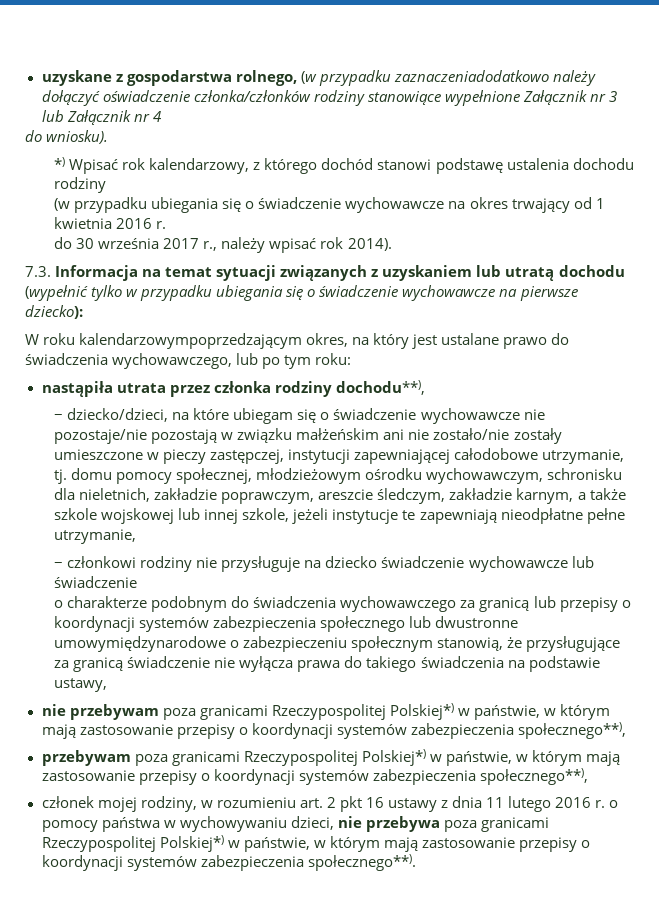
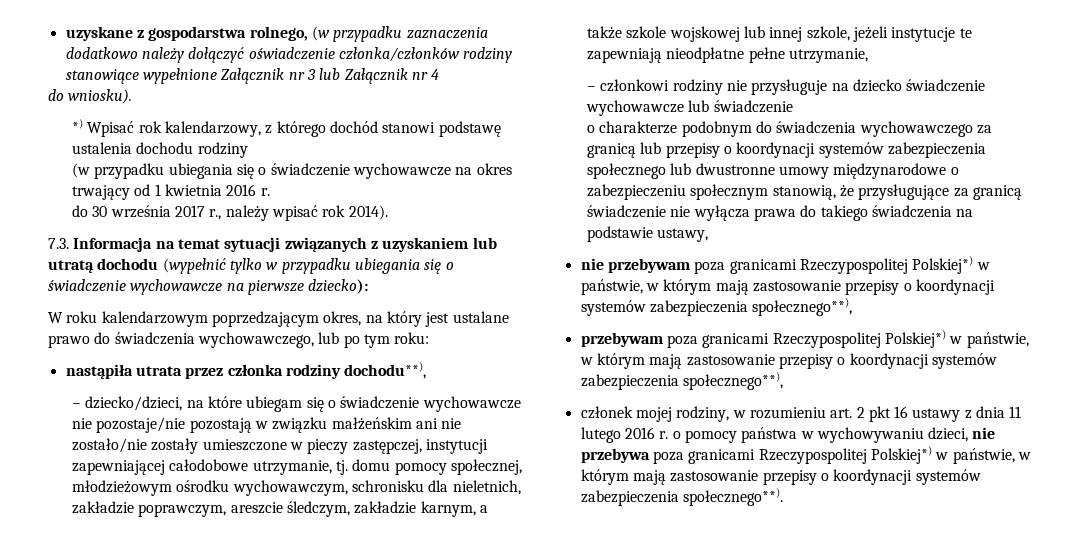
- uzyskane z gospodarstwa rolnego, (w przypadku zaznaczeniadodatkowo należy dołączyć oświadczenie członka/członków rodziny stanowiące wypełnione Załącznik nr 3 lub Załącznik nr 4
+ uzyskane z gospodarstwa rolnego, (w przypadku zaznaczenia dodatkowo należy dołączyć oświadczenie członka/członków rodziny stanowiące wypełnione Załącznik nr 3 lub Załącznik nr 4
- W roku kalendarzowympoprzedzającym okres, na który jest ustalane prawo do świadczenia wychowawczego, lub po tym roku:
+ W roku kalendarzowym poprzedzającym okres, na który jest ustalane prawo do świadczenia wychowawczego, lub po tym roku:
- o charakterze podobnym do świadczenia wychowawczego za granicą lub przepisy o koordynacji systemów zabezpieczenia społecznego lub dwustronne umowymiędzynarodowe o zabezpieczeniu społecznym stanowią, że przysługujące za granicą świadczenie nie wyłącza prawa do takiego świadczenia na podstawie ustawy,
+ o charakterze podobnym do świadczenia wychowawczego za granicą lub przepisy o koordynacji systemów zabezpieczenia społecznego lub dwustronne umowy międzynarodowe o zabezpieczeniu społecznym stanowią, że przysługujące za granicą świadczenie nie wyłącza prawa do takiego świadczenia na podstawie ustawy,

